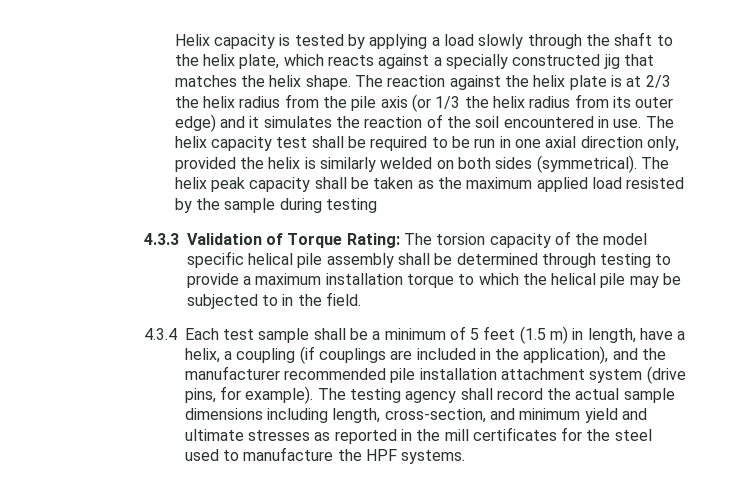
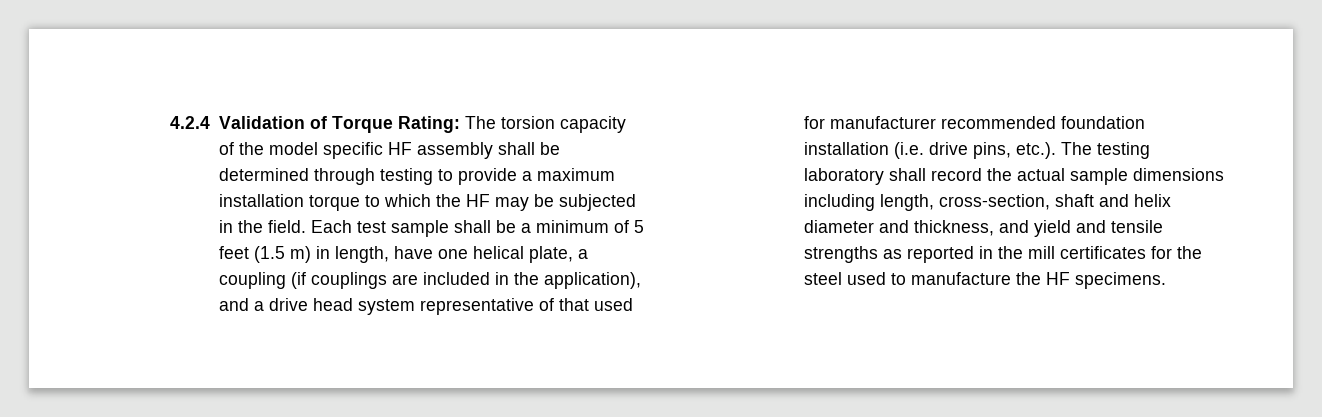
- Helix capacity is tested by applying a load slowly through the shaft to the helix plate, which reacts against a specially constructed jig that matches the helix shape. The reaction against the helix plate is at 2/3 the helix radius from the pile axis (or 1/3 the helix radius from its outer edge) and it simulates the reaction of the soil encountered in use. The helix capacity test shall be required to be run in one axial direction only, provided the helix is similarly welded on both sides (symmetrical). The helix peak capacity shall be taken as the maximum applied load resisted by the sample during testing
- 4.3.3 Validation of Torque Rating:
+ 4.2.4 Validation of Torque Rating:
- The torsion capacity of the model specific helical pile assembly shall be determined through testing to provide a maximum installation torque to which the helical pile may be subjected to in the field.
- 4.3.4 Each test sample shall be a minimum of 5 feet (1.5 m) in length, have a helix, a coupling (if couplings are included in the application), and the manufacturer recommended pile installation attachment system (drive pins, for example). The testing agency shall record the actual sample dimensions including length, cross-section, and minimum yield and ultimate stresses as reported in the mill certificates for the steel used to manufacture the HPF systems.
+ The torsion capacity of the model specific HF assembly shall be determined through testing to provide a maximum installation torque to which the HF may be subjected in the field. Each test sample shall be a minimum of 5 feet (1.5 m) in length, have one helical plate, a coupling (if couplings are included in the application), and a drive head system representative of that used for manufacturer recommended foundation installation (i.e. drive pins, etc.). The testing laboratory shall record the actual sample dimensions including length, cross-section, shaft and helix diameter and thickness, and yield and tensile strengths as reported in the mill certificates for the steel used to manufacture the HF specimens.

